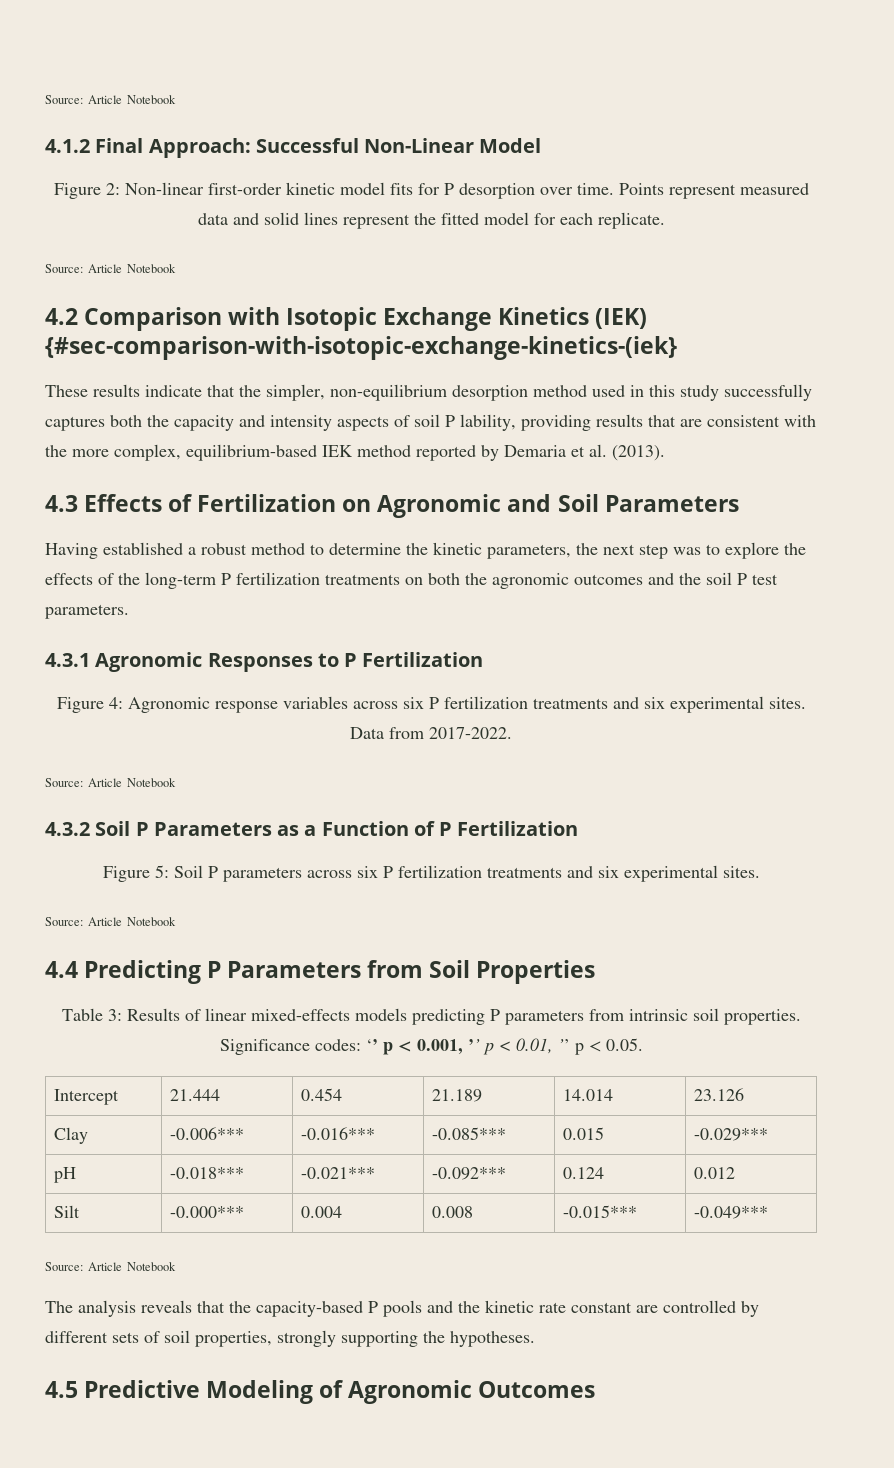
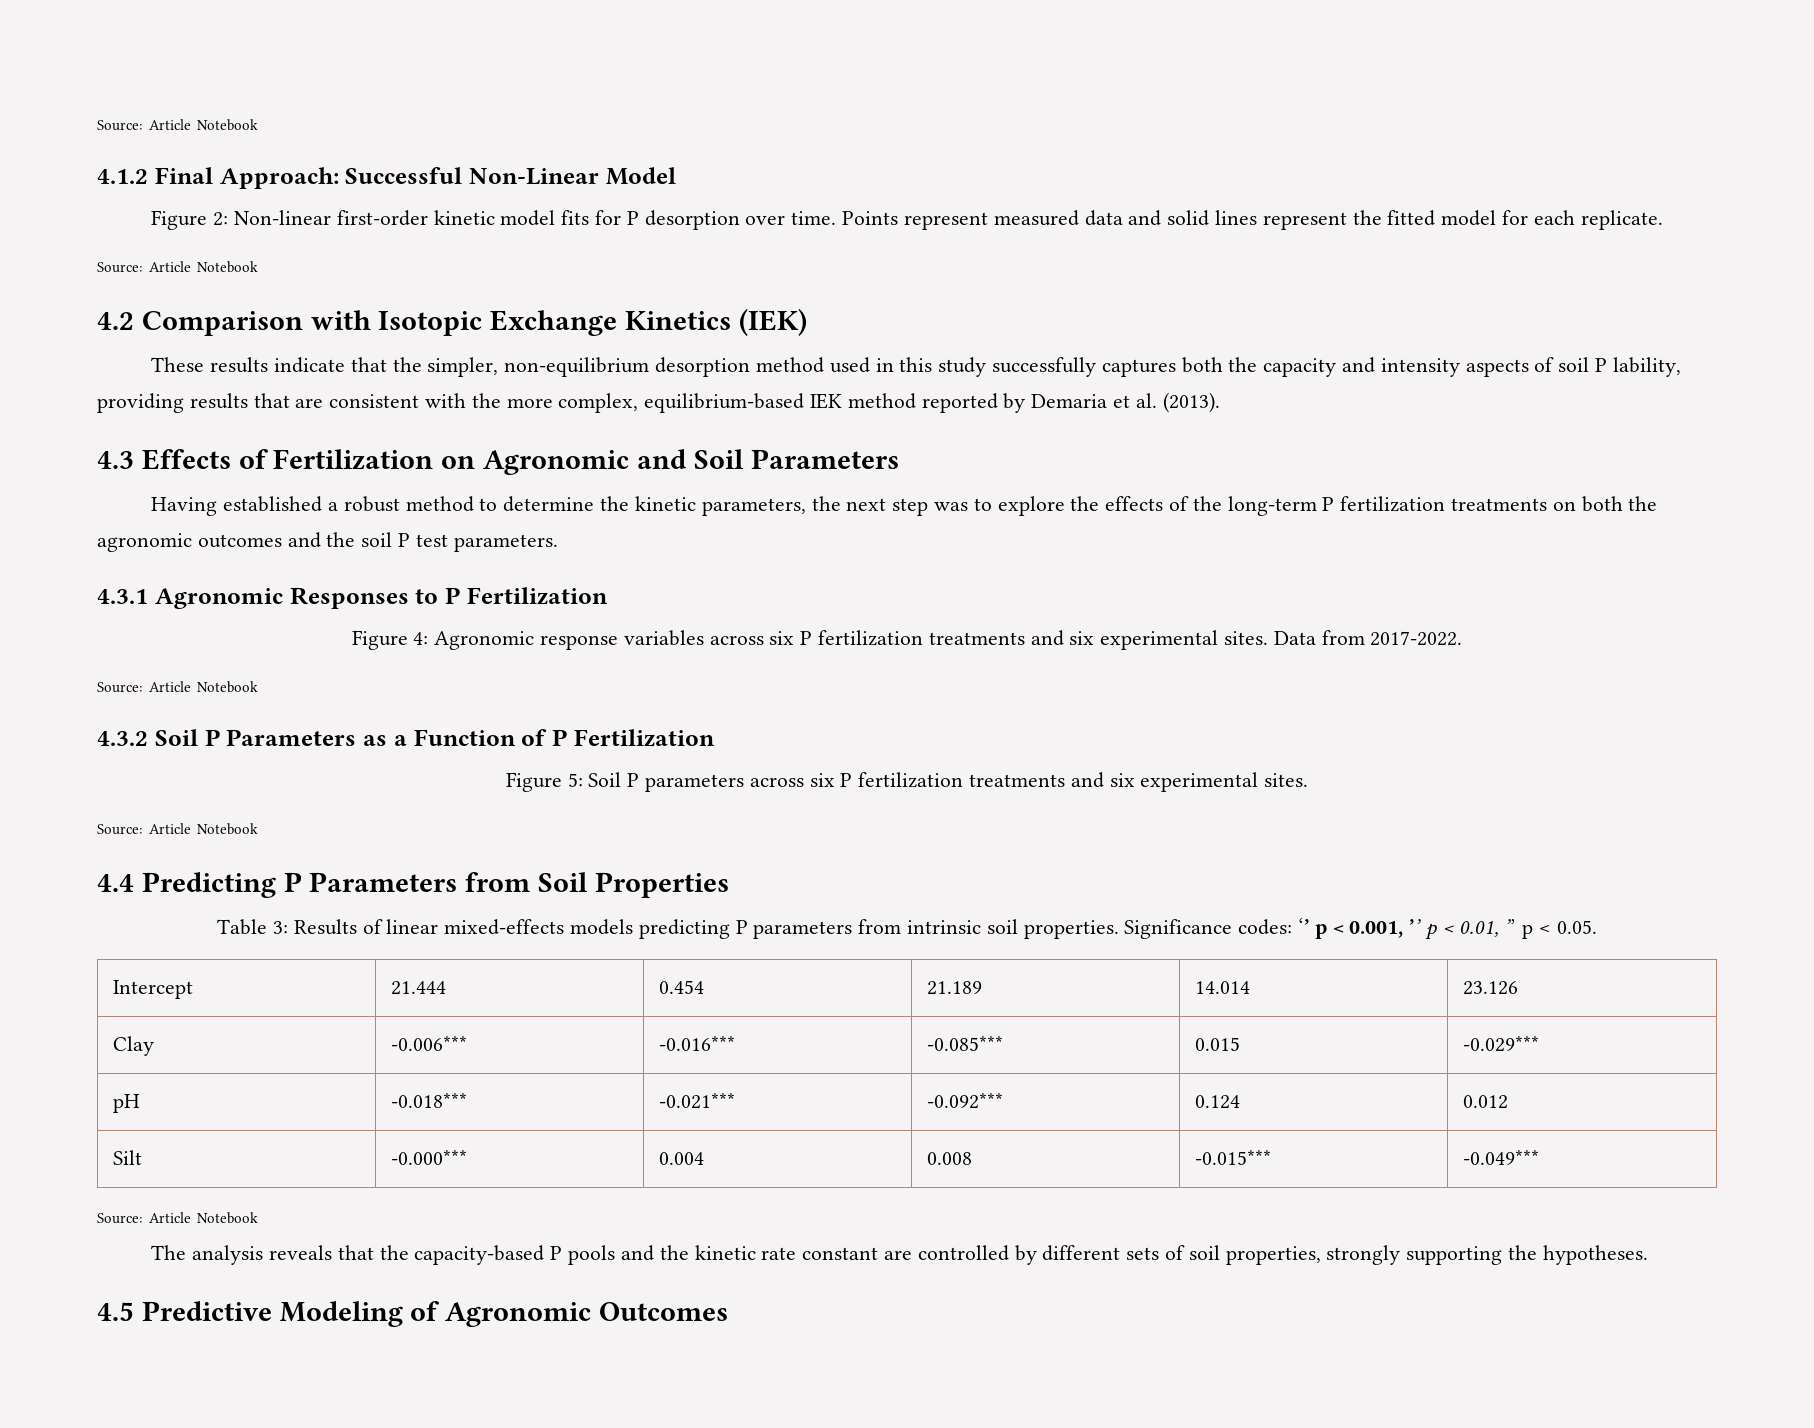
- 4.2 Comparison with Isotopic Exchange Kinetics (IEK) {#sec-comparison-with-isotopic-exchange-kinetics-(iek}
+ 4.2 Comparison with Isotopic Exchange Kinetics (IEK)

